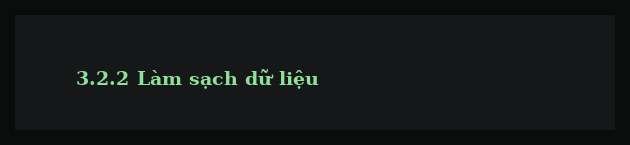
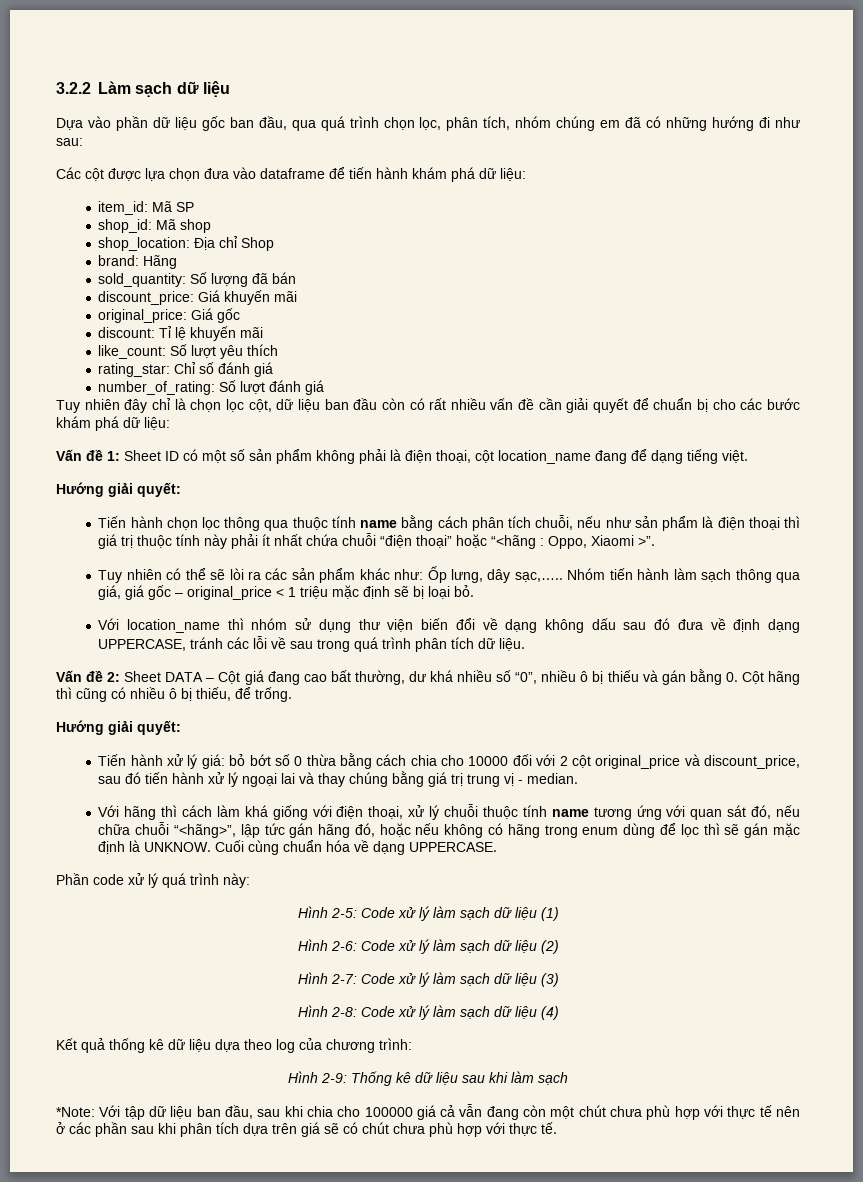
+ Dựa vào phần dữ liệu gốc ban đầu, qua quá trình chọn lọc, phân tích, nhóm chúng em đã có những hướng đi như sau:
+ Các cột được lựa chọn đưa vào dataframe để tiến hành khám phá dữ liệu:
+ item_id: Mã SP
+ shop_id: Mã shop
+ shop_location: Địa chỉ Shop
+ brand: Hãng
+ sold_quantity: Số lượng đã bán
+ discount_price: Giá khuyến mãi
+ original_price: Giá gốc
+ discount: Tỉ lệ khuyến mãi
+ like_count: Số lượt yêu thích
+ rating_star: Chỉ số đánh giá
+ number_of_rating: Số lượt đánh giá
+ Tuy nhiên đây chỉ là chọn lọc cột, dữ liệu ban đầu còn có rất nhiều vấn đề cần giải quyết để chuẩn bị cho các bước khám phá dữ liệu:
+ Vấn đề 1: Sheet ID có một số sản phẩm không phải là điện thoại, cột location_name đang để dạng tiếng việt.
+ Hướng giải quyết:
+ Tiến hành chọn lọc thông qua thuộc tính name bằng cách phân tích chuỗi, nếu như sản phẩm là điện thoại thì giá trị thuộc tính này phải ít nhất chứa chuỗi “điện thoại” hoặc “<hãng : Oppo, Xiaomi >”.
+ Tuy nhiên có thể sẽ lòi ra các sản phẩm khác như: Ốp lưng, dây sạc,….. Nhóm tiến hành làm sạch thông qua giá, giá gốc – original_price < 1 triệu mặc định sẽ bị loại bỏ.
+ Với location_name thì nhóm sử dụng thư viện biến đổi về dạng không dấu sau đó đưa về định dạng UPPERCASE, tránh các lỗi về sau trong quá trình phân tích dữ liệu.
+ Vấn đề 2: Sheet DATA – Cột giá đang cao bất thường, dư khá nhiều số “0”, nhiều ô bị thiếu và gán bằng 0. Cột hãng thì cũng có nhiều ô bị thiếu, để trống.
+ Hướng giải quyết:
+ Tiến hành xử lý giá: bỏ bớt số 0 thừa bằng cách chia cho 10000 đối với 2 cột original_price và discount_price, sau đó tiến hành xử lý ngoại lai và thay chúng bằng giá trị trung vị - median.
+ Với hãng thì cách làm khá giống với điện thoại, xử lý chuỗi thuộc tính name tương ứng với quan sát đó, nếu chữa chuỗi “<hãng>”, lập tức gán hãng đó, hoặc nếu không có hãng trong enum dùng để lọc thì sẽ gán mặc định là UNKNOW. Cuối cùng chuẩn hóa về dạng UPPERCASE.
+ Phần code xử lý quá trình này:
+ Hình 2-5: Code xử lý làm sạch dữ liệu (1)
+ Hình 2-6: Code xử lý làm sạch dữ liệu (2)
+ Hình 2-7: Code xử lý làm sạch dữ liệu (3)
+ Hình 2-8: Code xử lý làm sạch dữ liệu (4)
+ Kết quả thống kê dữ liệu dựa theo log của chương trình:
+ Hình 2-9: Thống kê dữ liệu sau khi làm sạch
+ *Note: Với tập dữ liệu ban đầu, sau khi chia cho 100000 giá cả vẫn đang còn một chút chưa phù hợp với thực tế nên ở các phần sau khi phân tích dựa trên giá sẽ có chút chưa phù hợp với thực tế.

